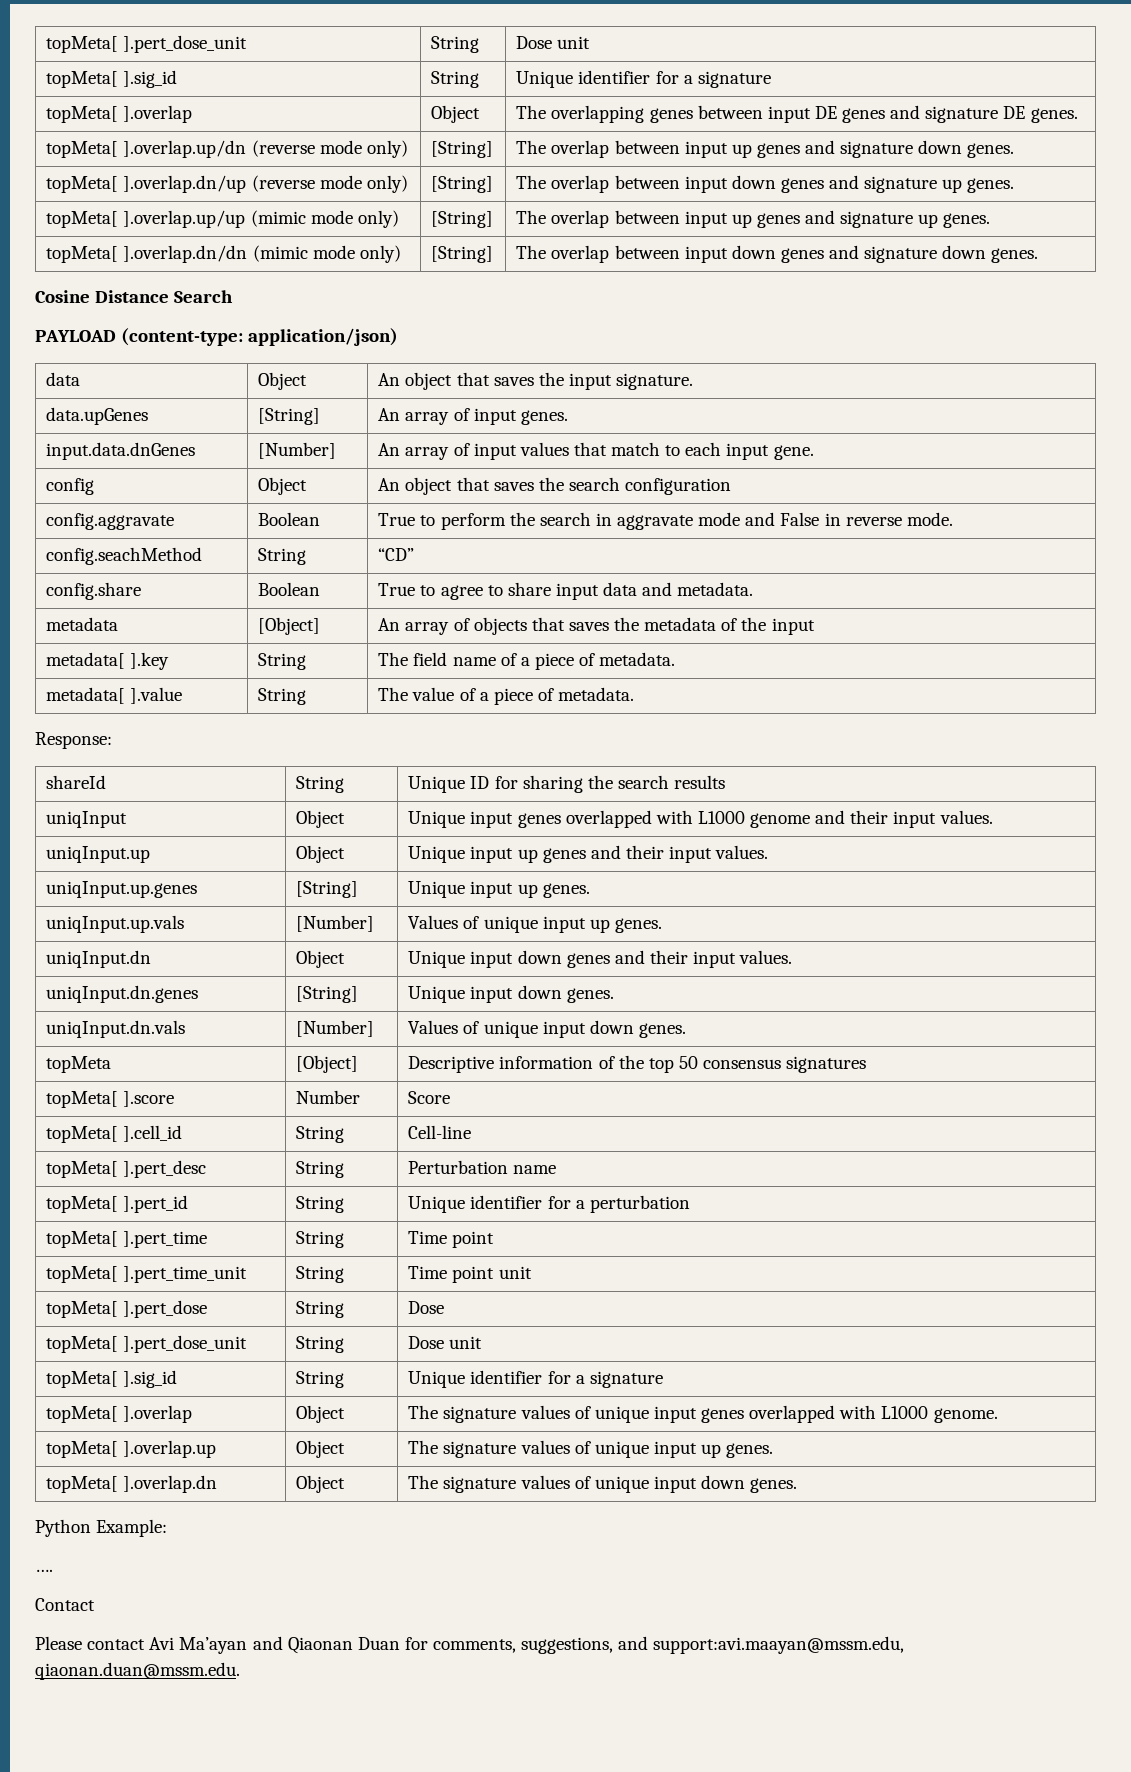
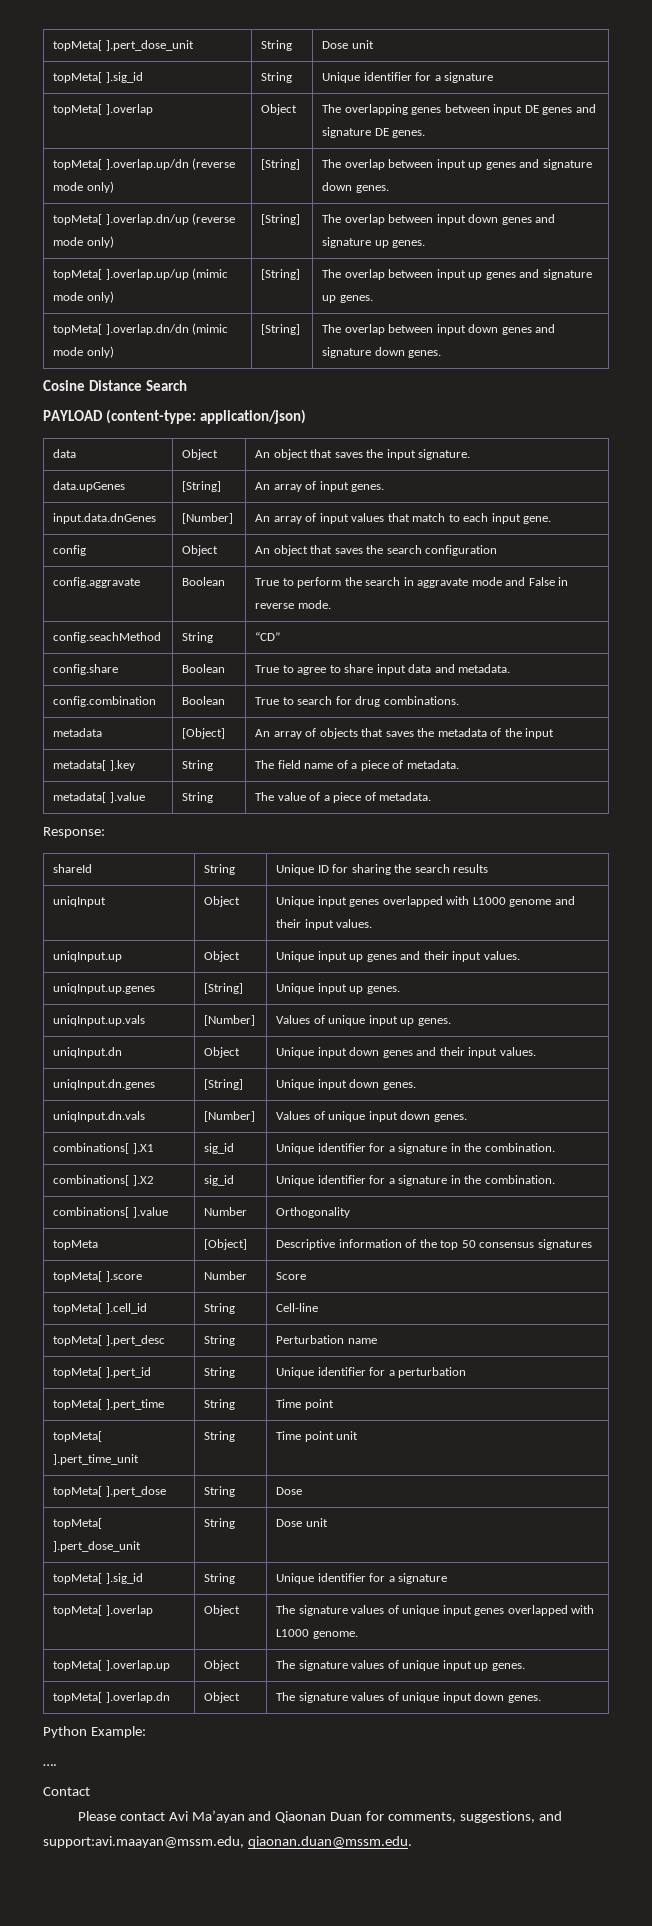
+ config.combination | Boolean | True to search for drug combinations.
+ combinations[ ].X1 | sig_id | Unique identifier for a signature in the combination.
+ combinations[ ].X2 | sig_id | Unique identifier for a signature in the combination.
+ combinations[ ].value | Number | Orthogonality

